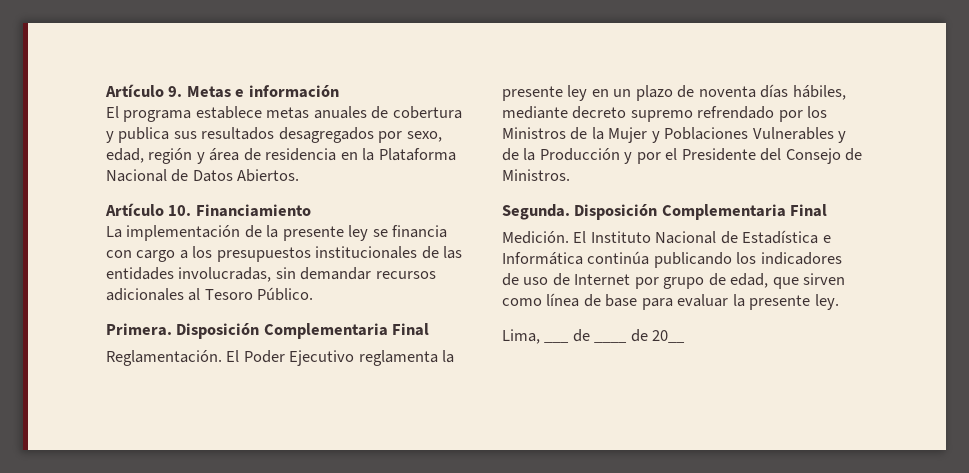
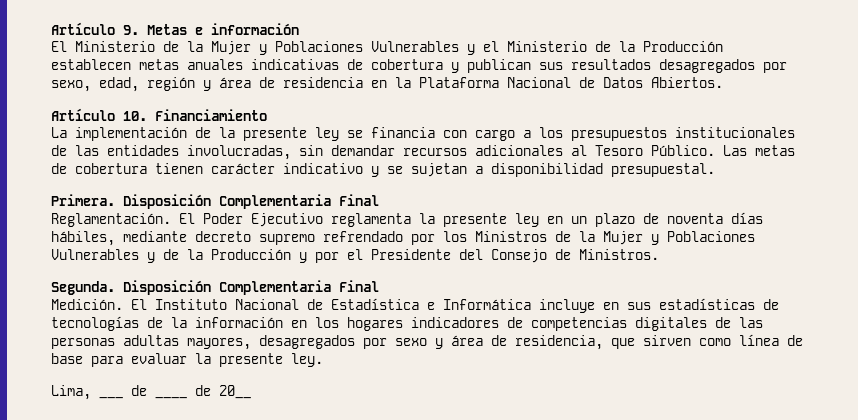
- El programa establece metas anuales de cobertura y publica sus resultados desagregados por sexo, edad, región y área de residencia en la Plataforma Nacional de Datos Abiertos.
+ El Ministerio de la Mujer y Poblaciones Vulnerables y el Ministerio de la Producción establecen metas anuales indicativas de cobertura y publican sus resultados desagregados por sexo, edad, región y área de residencia en la Plataforma Nacional de Datos Abiertos.
+ Las metas de cobertura tienen carácter indicativo y se sujetan a disponibilidad presupuestal.
- El Instituto Nacional de Estadística e Informática continúa publicando los indicadores de uso de Internet por grupo de edad, que sirven como línea de base para evaluar la presente ley.
+ El Instituto Nacional de Estadística e Informática incluye en sus estadísticas de tecnologías de la información en los hogares indicadores de competencias digitales de las personas adultas mayores, desagregados por sexo y área de residencia, que sirven como línea de base para evaluar la presente ley.

